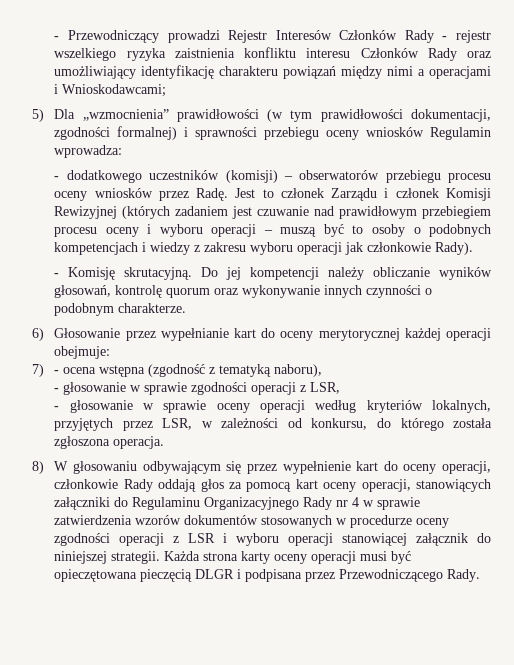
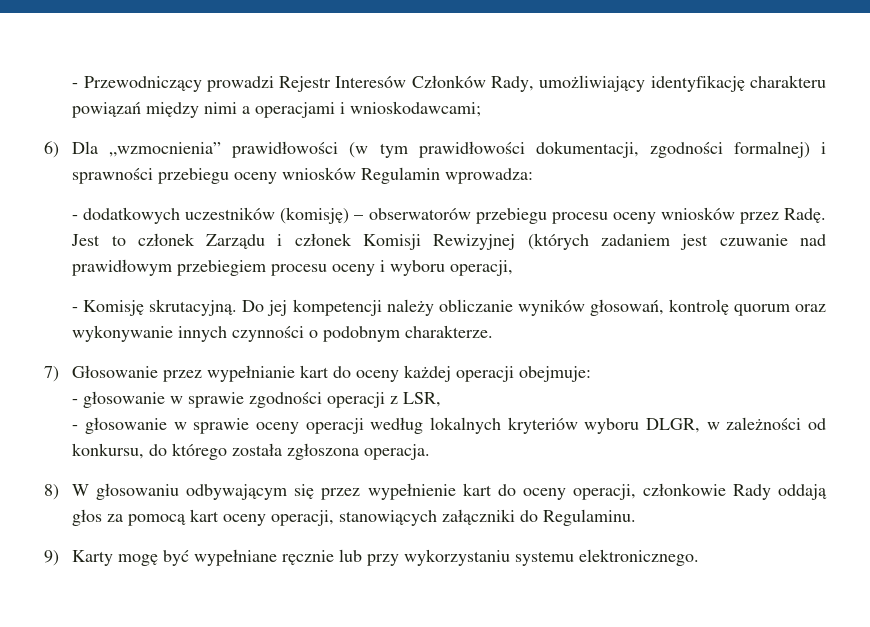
- - Przewodniczący prowadzi Rejestr Interesów Członków Rady - rejestr wszelkiego ryzyka zaistnienia konfliktu interesu Członków Rady oraz umożliwiający identyfikację charakteru powiązań między nimi a operacjami i Wnioskodawcami;
- 5) Dla „wzmocnienia” prawidłowości (w tym prawidłowości dokumentacji, zgodności formalnej) i sprawności przebiegu oceny wniosków Regulamin wprowadza:
+ - Przewodniczący prowadzi Rejestr Interesów Członków Rady, umożliwiający identyfikację charakteru powiązań między nimi a operacjami i wnioskodawcami;
+ 6) Dla „wzmocnienia” prawidłowości (w tym prawidłowości dokumentacji, zgodności formalnej) i sprawności przebiegu oceny wniosków Regulamin wprowadza:
- - dodatkowego uczestników (komisji) – obserwatorów przebiegu procesu oceny wniosków przez Radę.
+ - dodatkowych uczestników (komisję) – obserwatorów przebiegu procesu oceny wniosków przez Radę.
- Jest to członek Zarządu i członek Komisji Rewizyjnej (których zadaniem jest czuwanie nad prawidłowym przebiegiem procesu oceny i wyboru operacji – muszą być to osoby o podobnych kompetencjach i wiedzy z zakresu wyboru operacji jak członkowie Rady).
+ Jest to członek Zarządu i członek Komisji Rewizyjnej (których zadaniem jest czuwanie nad prawidłowym przebiegiem procesu oceny i wyboru operacji,
- 6) Głosowanie przez wypełnianie kart do oceny merytorycznej każdej operacji obejmuje:
+ 7) Głosowanie przez wypełnianie kart do oceny każdej operacji obejmuje:
- 7) - ocena wstępna (zgodność z tematyką naboru),
- - głosowanie w sprawie oceny operacji według kryteriów lokalnych, przyjętych przez LSR, w zależności od konkursu, do którego została zgłoszona operacja.
+ - głosowanie w sprawie oceny operacji według lokalnych kryteriów wyboru DLGR, w zależności od konkursu, do którego została zgłoszona operacja.
- 8) W głosowaniu odbywającym się przez wypełnienie kart do oceny operacji, członkowie Rady oddają głos za pomocą kart oceny operacji, stanowiących załączniki do Regulaminu Organizacyjnego Rady nr 4 w sprawie zatwierdzenia wzorów dokumentów stosowanych w procedurze oceny zgodności operacji z LSR i wyboru operacji stanowiącej załącznik do niniejszej strategii. Każda strona karty oceny operacji musi być opieczętowana pieczęcią DLGR i podpisana przez Przewodniczącego Rady.
+ 8) W głosowaniu odbywającym się przez wypełnienie kart do oceny operacji, członkowie Rady oddają głos za pomocą kart oceny operacji, stanowiących załączniki do Regulaminu.
+ 9) Karty mogę być wypełniane ręcznie lub przy wykorzystaniu systemu elektronicznego.

